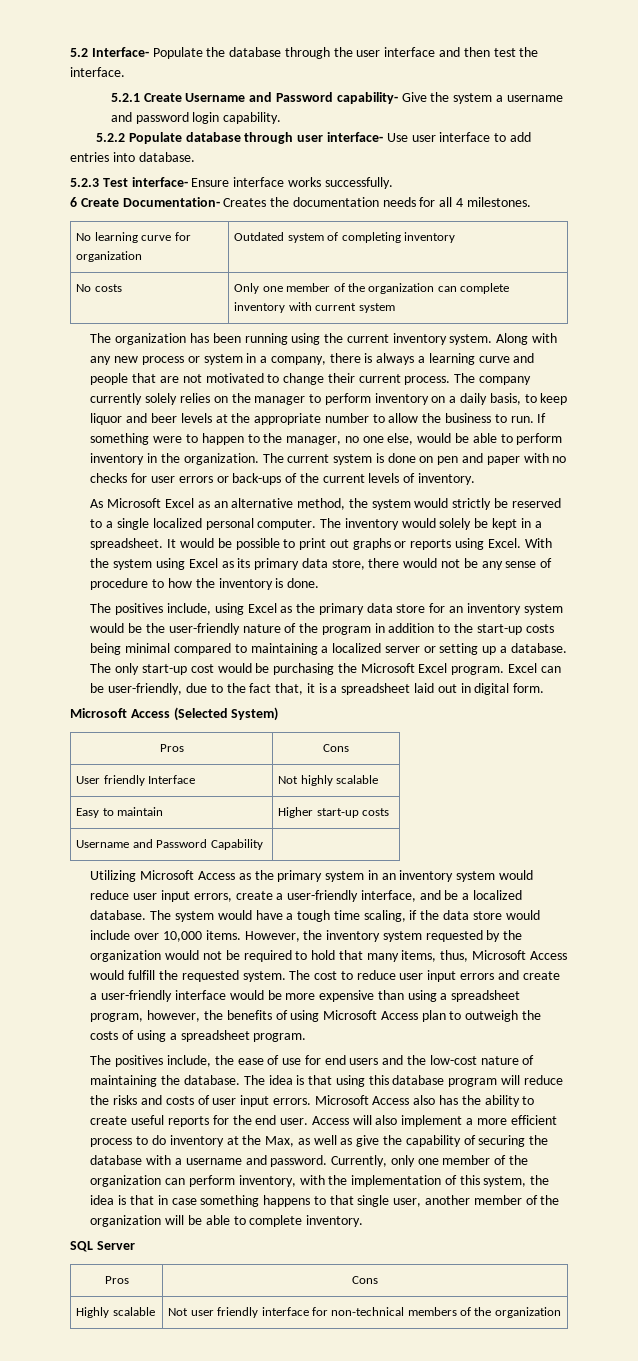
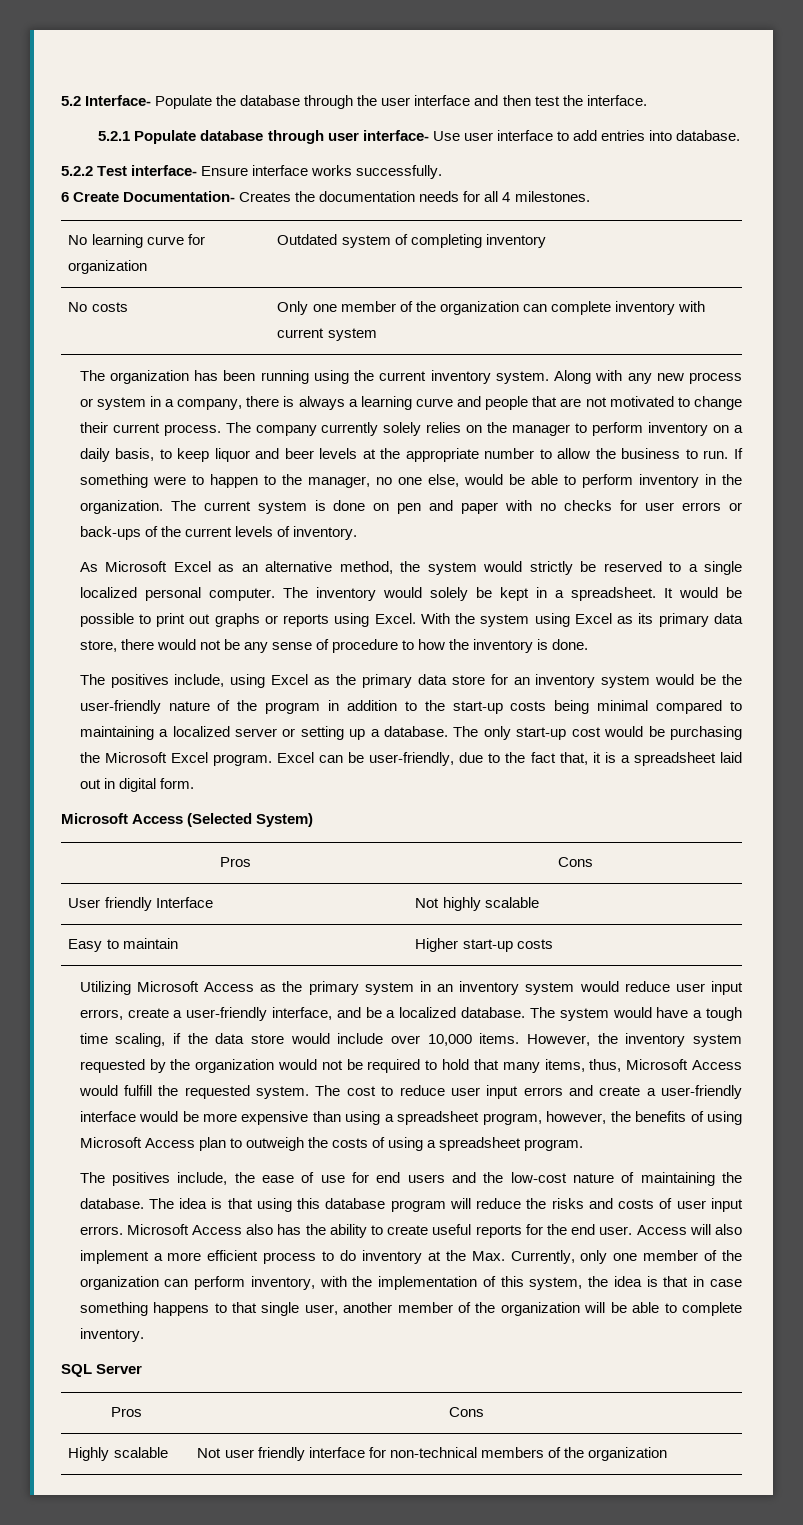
- 5.2.1 Create Username and Password capability- Give the system a username and password login capability.
- 5.2.2 Populate database through user interface- Use user interface to add entries into database.
+ 5.2.1 Populate database through user interface- Use user interface to add entries into database.
- 5.2.3 Test interface- Ensure interface works successfully.
+ 5.2.2 Test interface- Ensure interface works successfully.
- Username and Password Capability |
- Access will also implement a more efficient process to do inventory at the Max, as well as give the capability of securing the database with a username and password. Currently, only one member of the organization can perform inventory, with the implementation of this system, the idea is that in case something happens to that single user, another member of the organization will be able to complete inventory.
+ Access will also implement a more efficient process to do inventory at the Max. Currently, only one member of the organization can perform inventory, with the implementation of this system, the idea is that in case something happens to that single user, another member of the organization will be able to complete inventory.

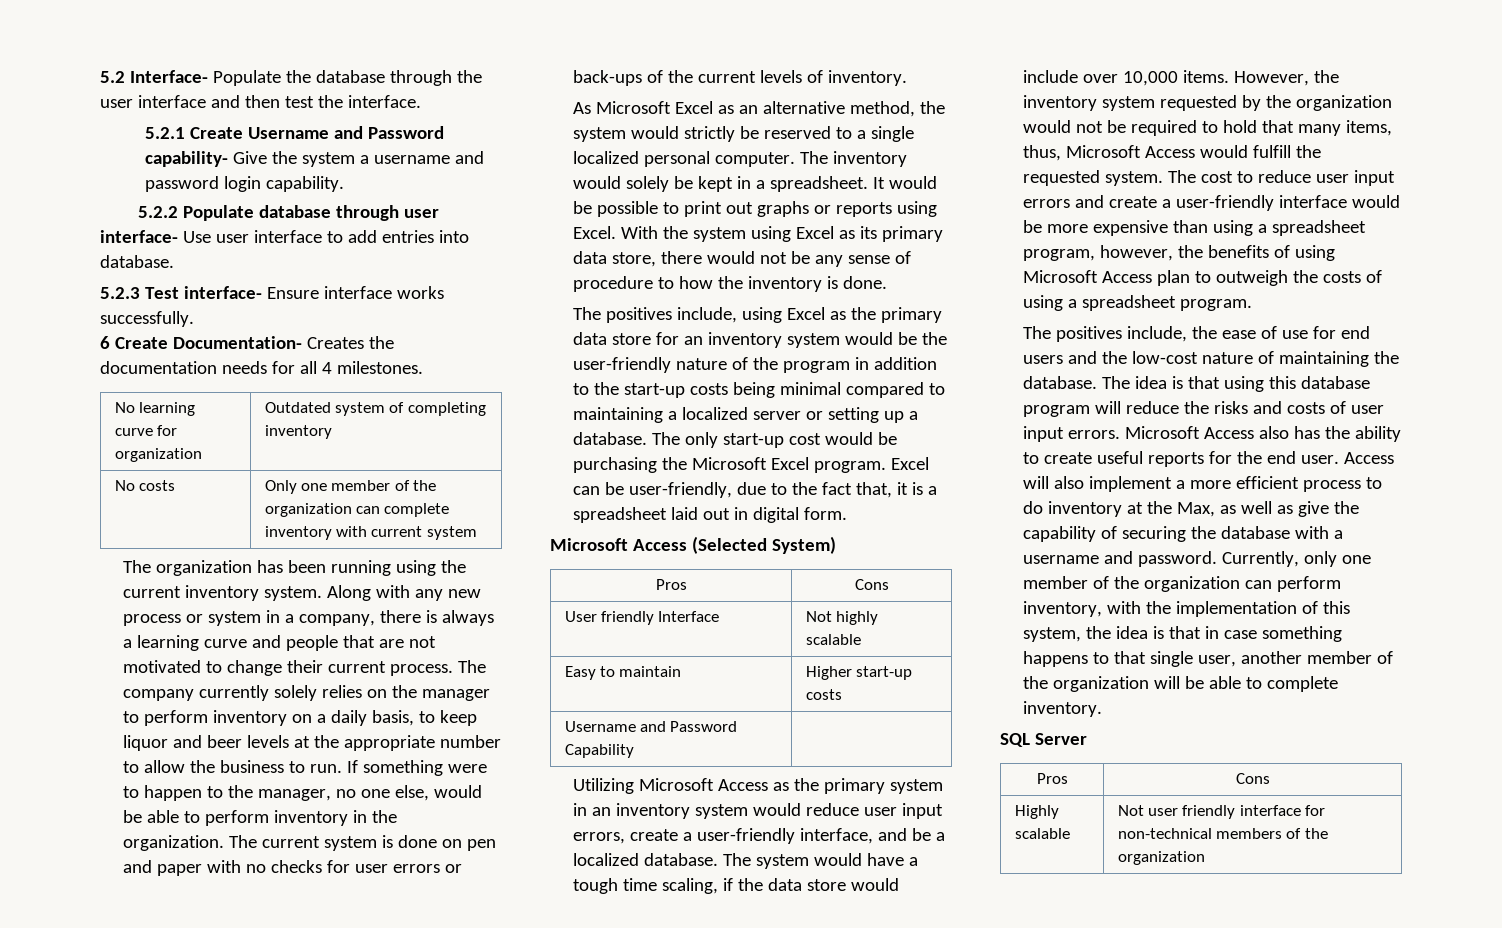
- 5.2.1 Populate database through user interface- Use user interface to add entries into database.
+ 5.2.1 Create Username and Password capability- Give the system a username and password login capability.
+ 5.2.2 Populate database through user interface- Use user interface to add entries into database.
- 5.2.2 Test interface- Ensure interface works successfully.
+ 5.2.3 Test interface- Ensure interface works successfully.
+ Username and Password Capability |
- Access will also implement a more efficient process to do inventory at the Max. Currently, only one member of the organization can perform inventory, with the implementation of this system, the idea is that in case something happens to that single user, another member of the organization will be able to complete inventory.
+ Access will also implement a more efficient process to do inventory at the Max, as well as give the capability of securing the database with a username and password. Currently, only one member of the organization can perform inventory, with the implementation of this system, the idea is that in case something happens to that single user, another member of the organization will be able to complete inventory.

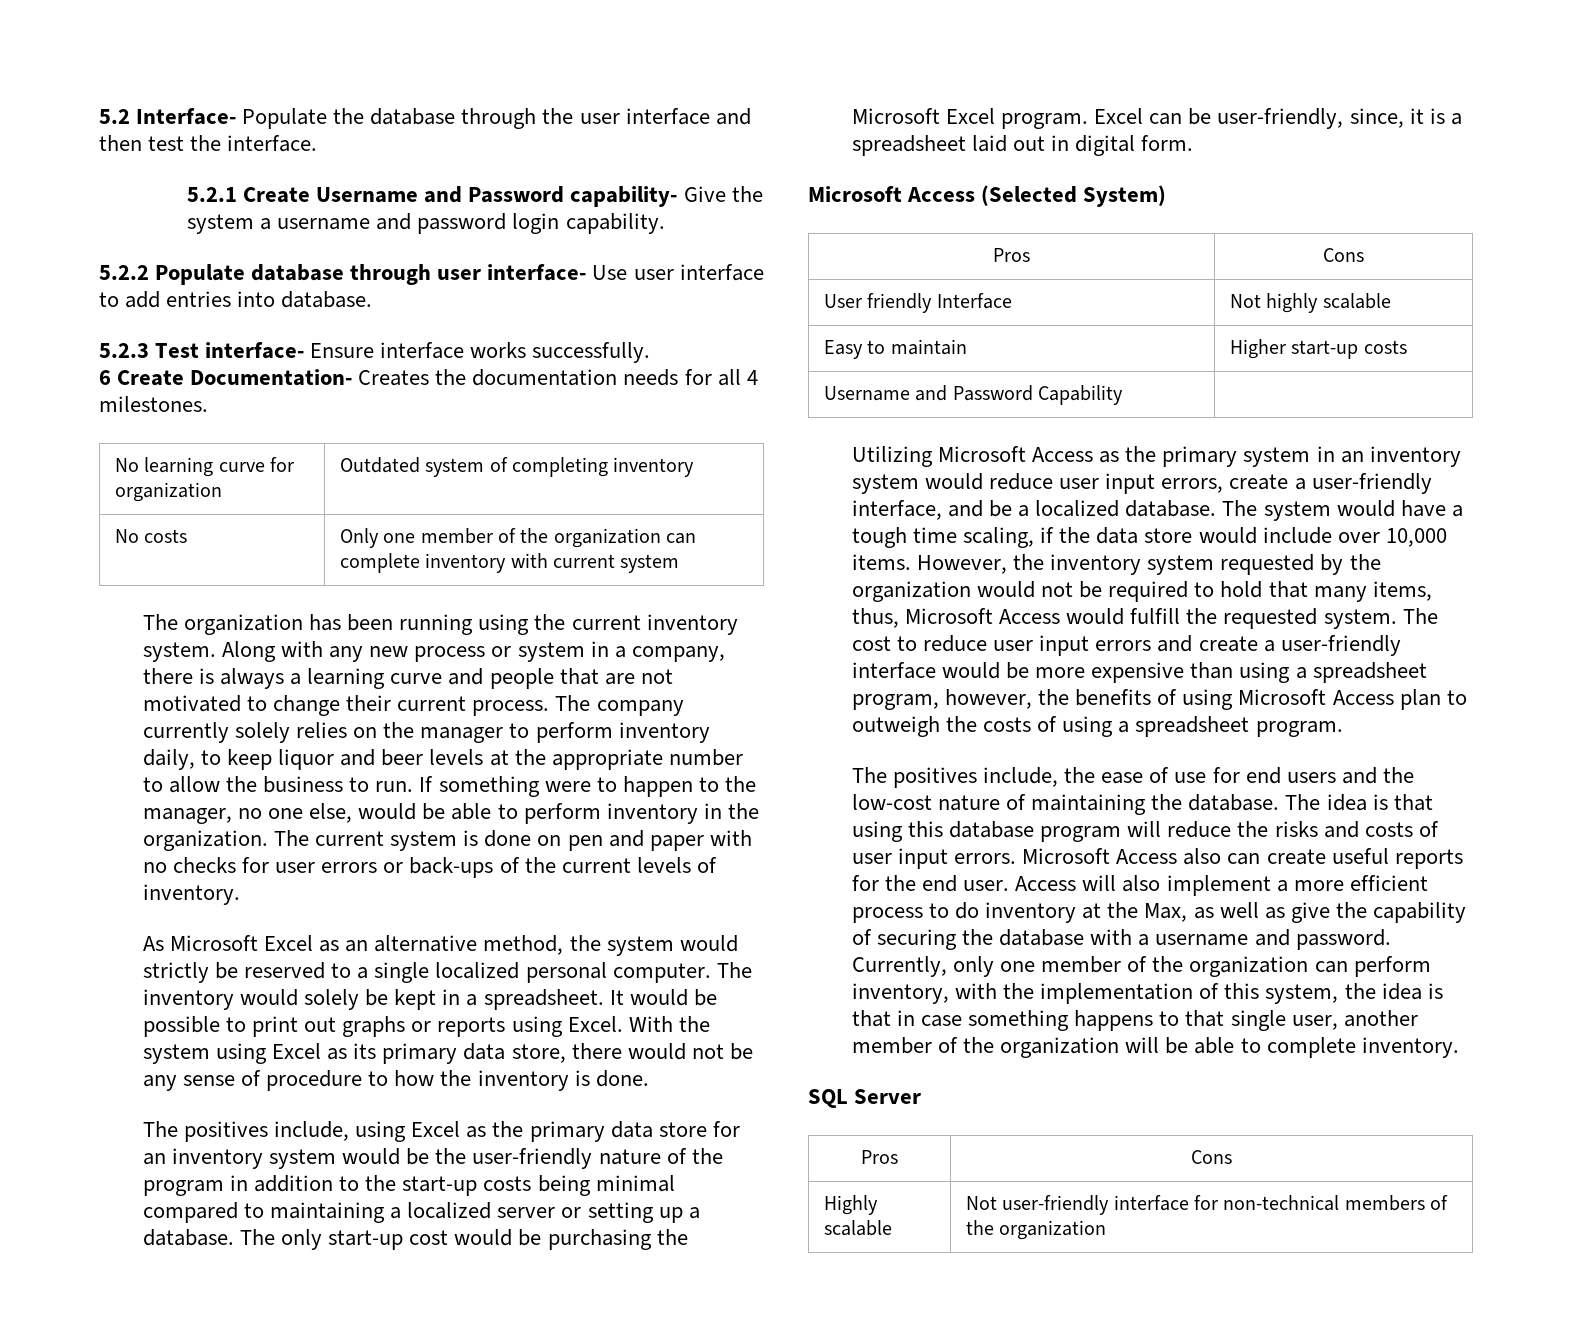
- The company currently solely relies on the manager to perform inventory on a daily basis, to keep liquor and beer levels at the appropriate number to allow the business to run.
+ The company currently solely relies on the manager to perform inventory daily, to keep liquor and beer levels at the appropriate number to allow the business to run.
- Excel can be user-friendly, due to the fact that, it is a spreadsheet laid out in digital form.
+ Excel can be user-friendly, since, it is a spreadsheet laid out in digital form.
- Microsoft Access also has the ability to create useful reports for the end user.
+ Microsoft Access also can create useful reports for the end user.
- Highly scalable | Not user friendly interface for non-technical members of the organization
+ Highly scalable | Not user-friendly interface for non-technical members of the organization

